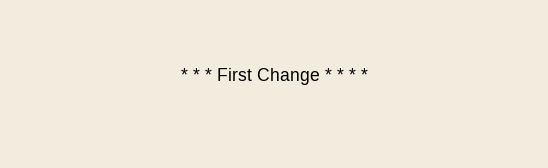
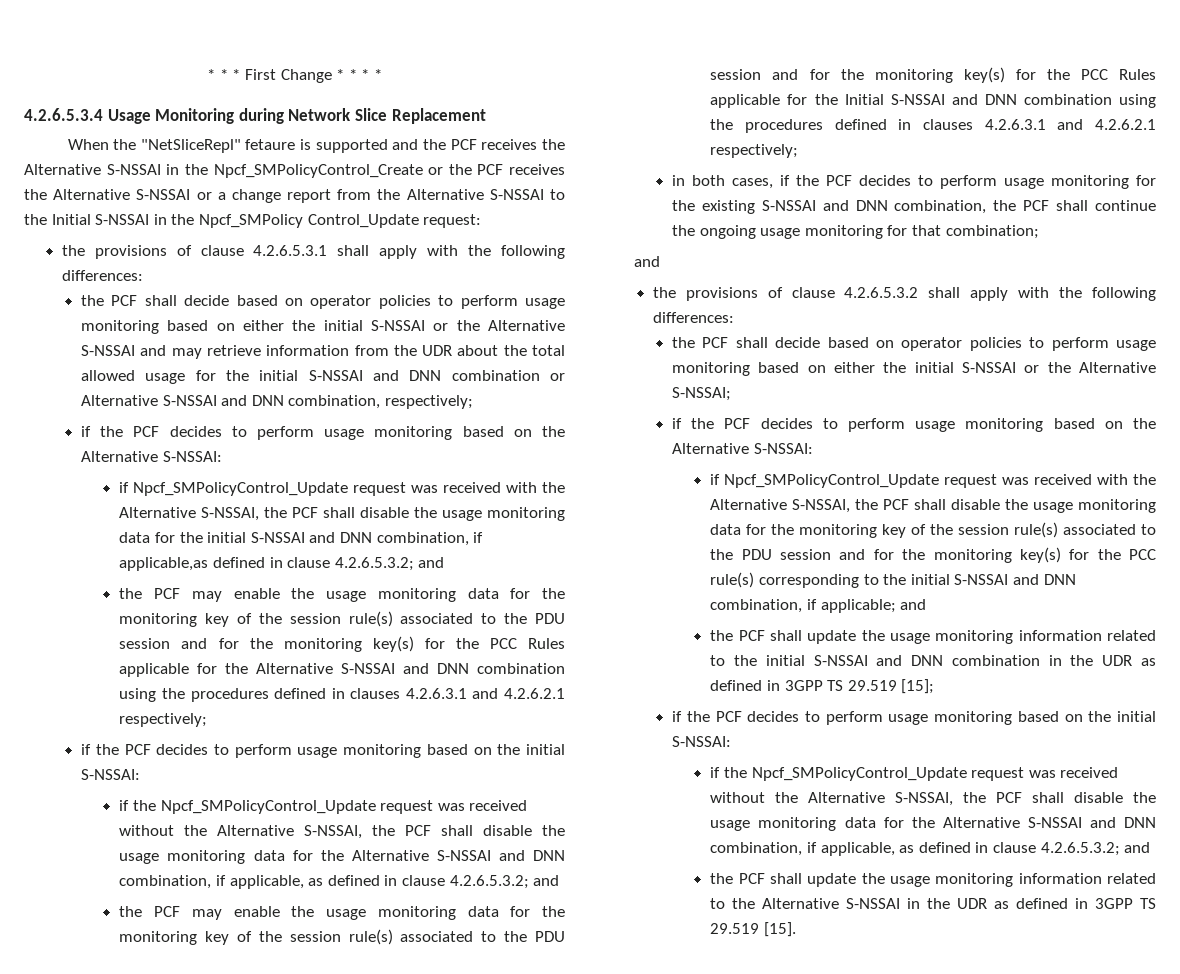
+ 4.2.6.5.3.4 Usage Monitoring during Network Slice Replacement
+ When the "NetSliceRepl" fetaure is supported and the PCF receives the Alternative S-NSSAI in the Npcf_SMPolicyControl_Create or the PCF receives the Alternative S-NSSAI or a change report from the Alternative S-NSSAI to the Initial S-NSSAI in the Npcf_SMPolicy Control_Update request:
+ the provisions of clause 4.2.6.5.3.1 shall apply with the following differences:
+ the PCF shall decide based on operator policies to perform usage monitoring based on either the initial S-NSSAI or the Alternative S-NSSAI and may retrieve information from the UDR about the total allowed usage for the initial S-NSSAI and DNN combination or Alternative S-NSSAI and DNN combination, respectively;
+ if the PCF decides to perform usage monitoring based on the Alternative S-NSSAI:
+ if Npcf_SMPolicyControl_Update request was received with the Alternative S-NSSAI, the PCF shall disable the usage monitoring data for the initial S-NSSAI and DNN combination, if applicable,as defined in clause 4.2.6.5.3.2; and
+ the PCF may enable the usage monitoring data for the monitoring key of the session rule(s) associated to the PDU session and for the monitoring key(s) for the PCC Rules applicable for the Alternative S-NSSAI and DNN combination using the procedures defined in clauses 4.2.6.3.1 and 4.2.6.2.1 respectively;
+ if the PCF decides to perform usage monitoring based on the initial S-NSSAI:
+ if the Npcf_SMPolicyControl_Update request was received without the Alternative S-NSSAI, the PCF shall disable the usage monitoring data for the Alternative S-NSSAI and DNN combination, if applicable, as defined in clause 4.2.6.5.3.2; and
+ the PCF may enable the usage monitoring data for the monitoring key of the session rule(s) associated to the PDU session and for the monitoring key(s) for the PCC Rules applicable for the Initial S-NSSAI and DNN combination using the procedures defined in clauses 4.2.6.3.1 and 4.2.6.2.1 respectively;
+ in both cases, if the PCF decides to perform usage monitoring for the existing S-NSSAI and DNN combination, the PCF shall continue the ongoing usage monitoring for that combination;
+ and
+ the provisions of clause 4.2.6.5.3.2 shall apply with the following differences:
+ the PCF shall decide based on operator policies to perform usage monitoring based on either the initial S-NSSAI or the Alternative S-NSSAI;
+ if the PCF decides to perform usage monitoring based on the Alternative S-NSSAI:
+ if Npcf_SMPolicyControl_Update request was received with the Alternative S-NSSAI, the PCF shall disable the usage monitoring data for the monitoring key of the session rule(s) associated to the PDU session and for the monitoring key(s) for the PCC rule(s) corresponding to the initial S-NSSAI and DNN combination, if applicable; and
+ the PCF shall update the usage monitoring information related to the initial S-NSSAI and DNN combination in the UDR as defined in 3GPP TS 29.519 [15];
+ if the PCF decides to perform usage monitoring based on the initial S-NSSAI:
+ if the Npcf_SMPolicyControl_Update request was received without the Alternative S-NSSAI, the PCF shall disable the usage monitoring data for the Alternative S-NSSAI and DNN combination, if applicable, as defined in clause 4.2.6.5.3.2; and
+ the PCF shall update the usage monitoring information related to the Alternative S-NSSAI in the UDR as defined in 3GPP TS 29.519 [15].

